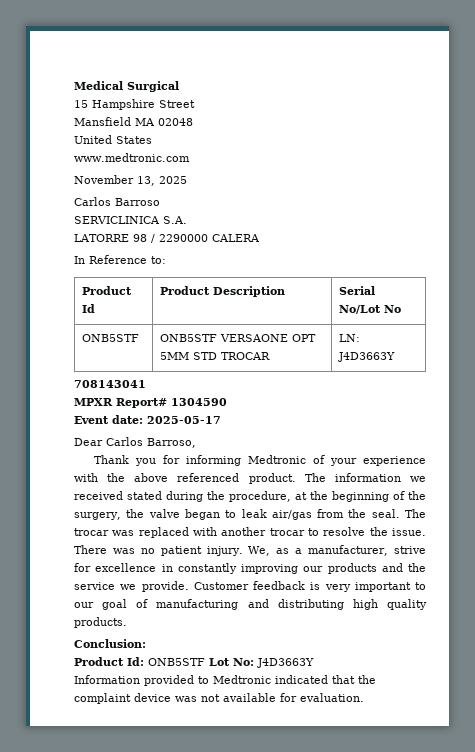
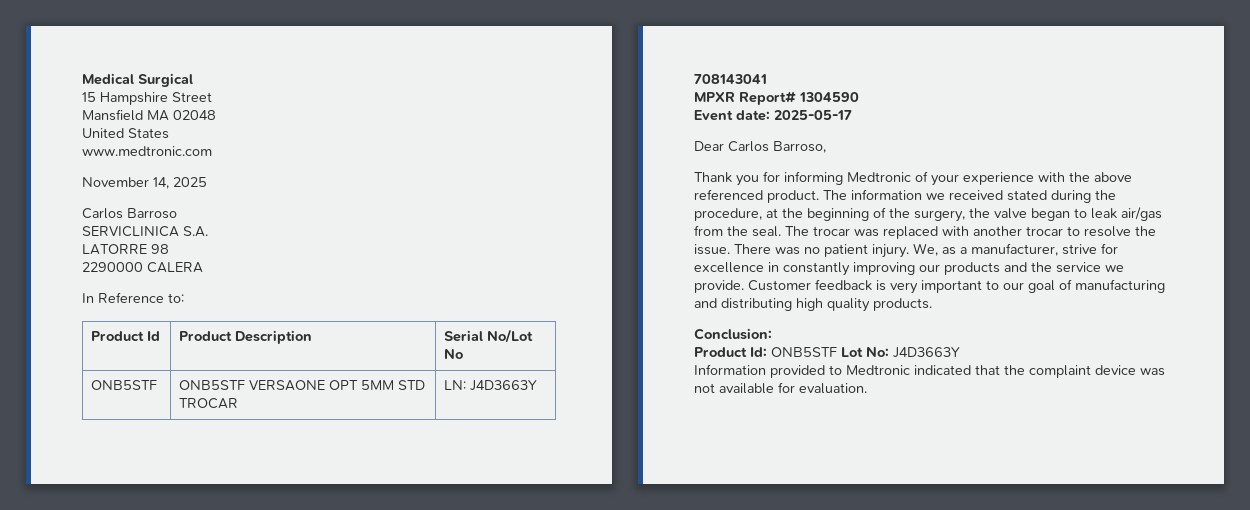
- November 13, 2025
+ November 14, 2025
- LATORRE 98 / 2290000 CALERA
+ LATORRE 98
+ 2290000 CALERA

